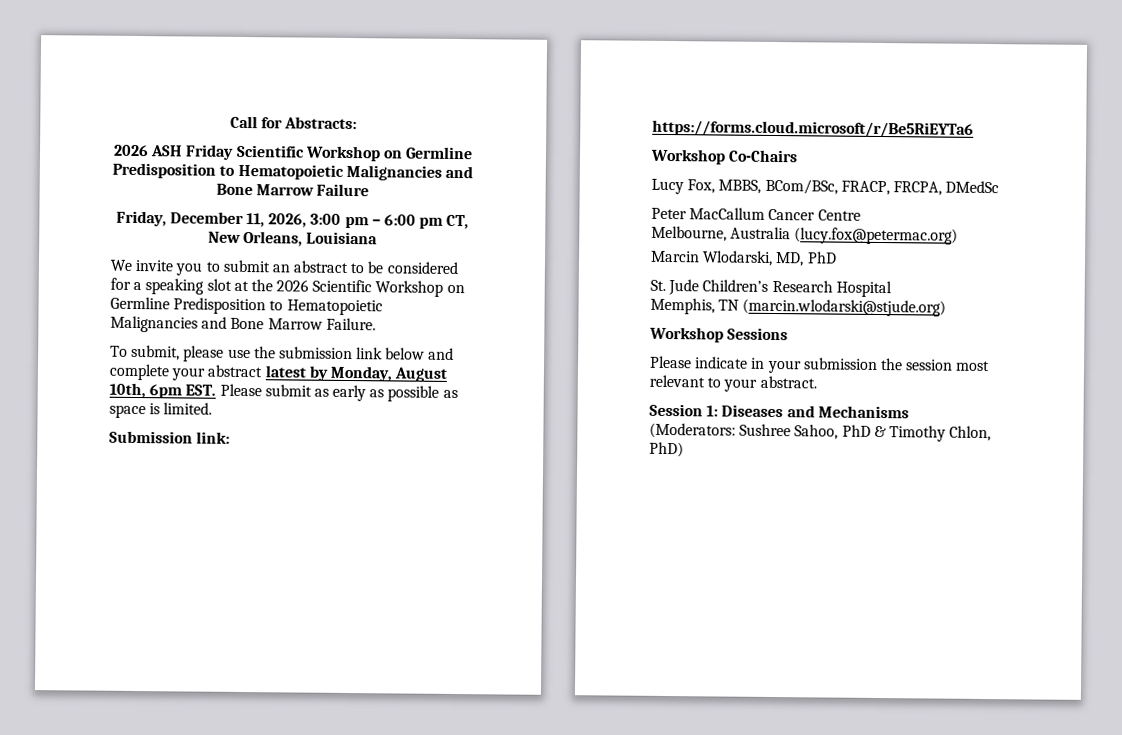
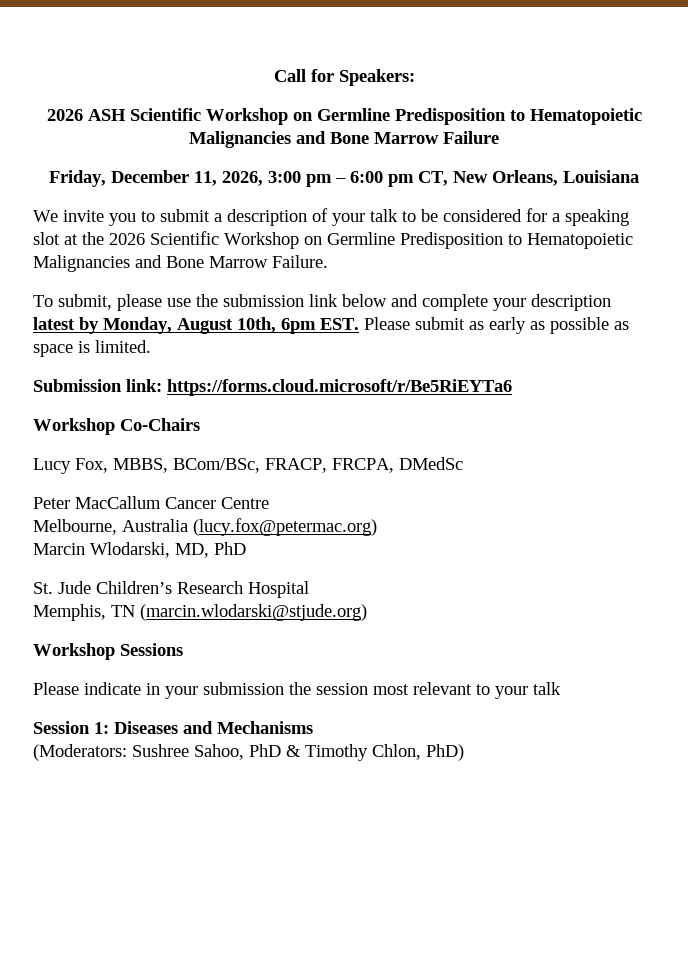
- Call for Abstracts:
+ Call for Speakers:
- 2026 ASH Friday Scientific Workshop on Germline Predisposition to Hematopoietic Malignancies and Bone Marrow Failure
+ 2026 ASH Scientific Workshop on Germline Predisposition to Hematopoietic Malignancies and Bone Marrow Failure
- We invite you to submit an abstract to be considered for a speaking slot at the 2026 Scientific Workshop on Germline Predisposition to Hematopoietic Malignancies and Bone Marrow Failure.
+ We invite you to submit a description of your talk to be considered for a speaking slot at the 2026 Scientific Workshop on Germline Predisposition to Hematopoietic Malignancies and Bone Marrow Failure.
- To submit, please use the submission link below and complete your abstract latest by Monday, August 10th, 6pm EST. Please submit as early as possible as space is limited.
+ To submit, please use the submission link below and complete your description latest by Monday, August 10th, 6pm EST. Please submit as early as possible as space is limited.
- Please indicate in your submission the session most relevant to your abstract.
+ Please indicate in your submission the session most relevant to your talk

